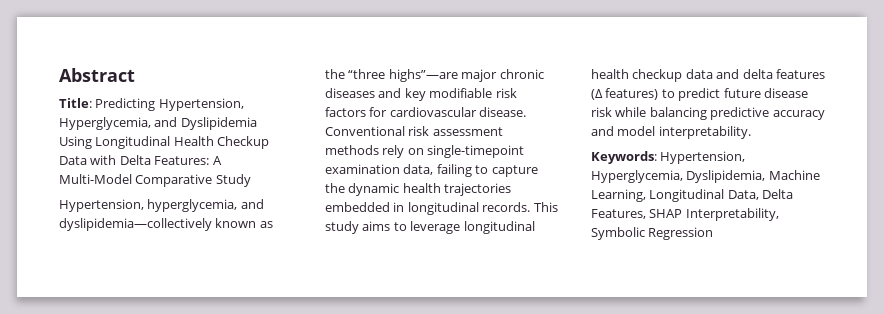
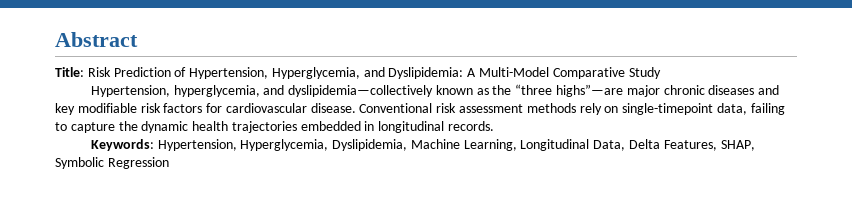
- Title: Predicting Hypertension, Hyperglycemia, and Dyslipidemia Using Longitudinal Health Checkup Data with Delta Features: A Multi-Model Comparative Study
+ Title: Risk Prediction of Hypertension, Hyperglycemia, and Dyslipidemia: A Multi-Model Comparative Study
- Conventional risk assessment methods rely on single-timepoint examination data, failing to capture the dynamic health trajectories embedded in longitudinal records. This study aims to leverage longitudinal health checkup data and delta features (Δ features) to predict future disease risk while balancing predictive accuracy and model interpretability.
+ Conventional risk assessment methods rely on single-timepoint data, failing to capture the dynamic health trajectories embedded in longitudinal records.
- Keywords: Hypertension, Hyperglycemia, Dyslipidemia, Machine Learning, Longitudinal Data, Delta Features, SHAP Interpretability, Symbolic Regression
+ Keywords: Hypertension, Hyperglycemia, Dyslipidemia, Machine Learning, Longitudinal Data, Delta Features, SHAP, Symbolic Regression

